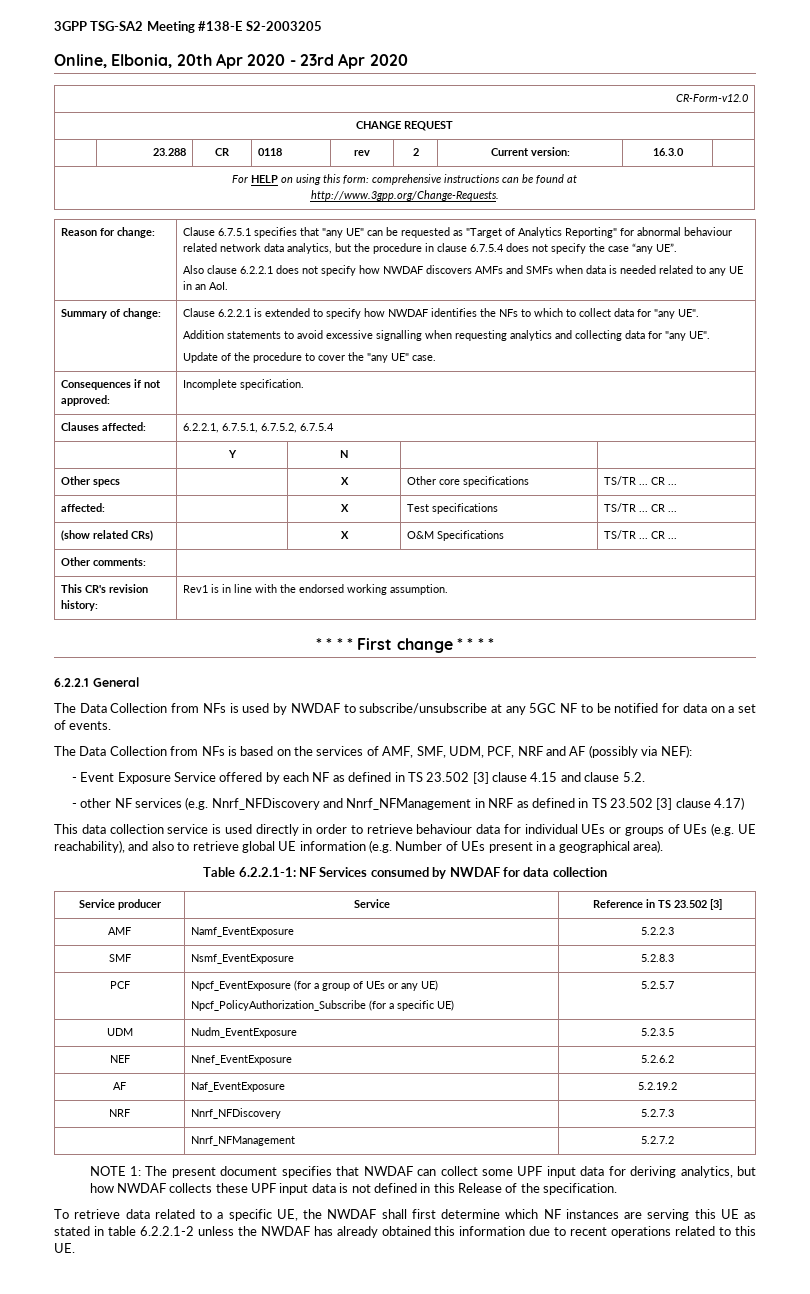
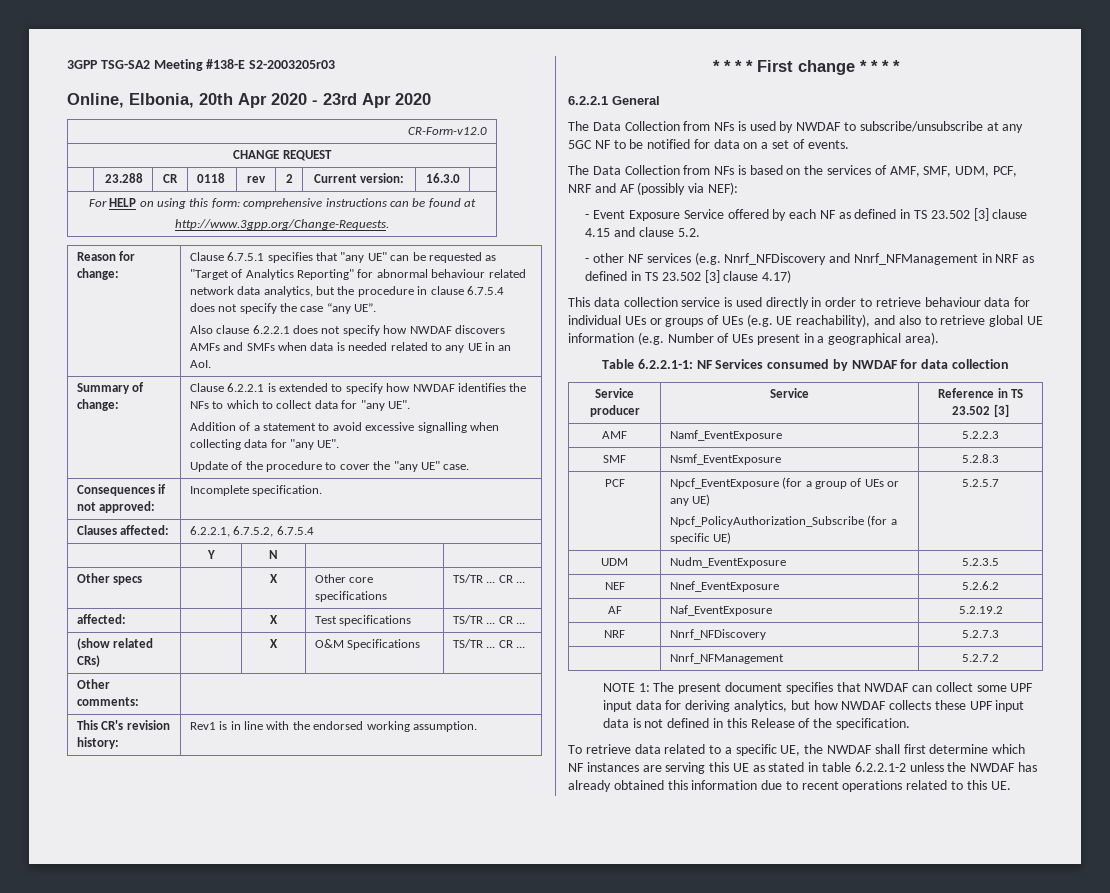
- 3GPP TSG-SA2 Meeting #138-E S2-2003205
+ 3GPP TSG-SA2 Meeting #138-E S2-2003205r03
- Addition statements to avoid excessive signalling when requesting analytics and collecting data for "any UE".
+ Addition of a statement to avoid excessive signalling when collecting data for "any UE".
- Clauses affected: | 6.2.2.1, 6.7.5.1, 6.7.5.2, 6.7.5.4
+ Clauses affected: | 6.2.2.1, 6.7.5.2, 6.7.5.4

